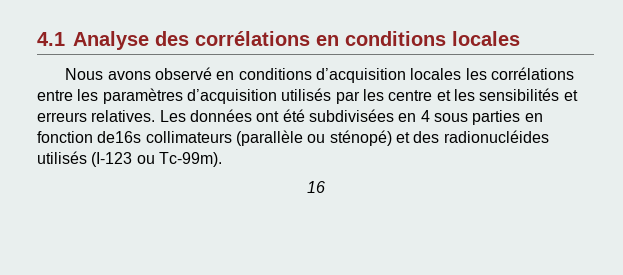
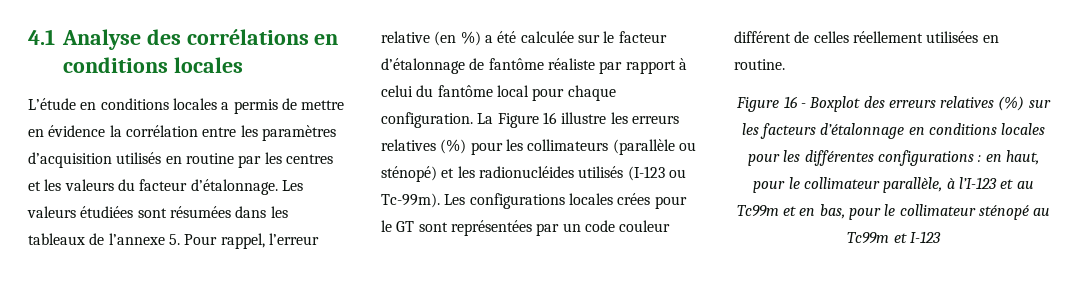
- Nous avons observé en conditions d’acquisition locales les corrélations entre les paramètres d’acquisition utilisés par les centre et les sensibilités et erreurs relatives. Les données ont été subdivisées en 4 sous parties en fonction de16s collimateurs (parallèle ou sténopé) et des radionucléides utilisés (I-123 ou Tc-99m).
- 16
+ L’étude en conditions locales a permis de mettre en évidence la corrélation entre les paramètres d’acquisition utilisés en routine par les centres et les valeurs du facteur d’étalonnage. Les valeurs étudiées sont résumées dans les tableaux de l’annexe 5. Pour rappel, l’erreur relative (en %) a été calculée sur le facteur d’étalonnage de fantôme réaliste par rapport à celui du fantôme local pour chaque configuration. La Figure 16 illustre les erreurs relatives (%) pour les collimateurs (parallèle ou sténopé) et les radionucléides utilisés (I-123 ou Tc-99m). Les configurations locales crées pour le GT sont représentées par un code couleur différent de celles réellement utilisées en routine.
+ Figure 16 - Boxplot des erreurs relatives (%) sur les facteurs d’étalonnage en conditions locales pour les différentes configurations : en haut, pour le collimateur parallèle, à l’I-123 et au Tc99m et en bas, pour le collimateur sténopé au Tc99m et I-123

